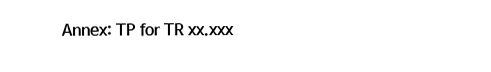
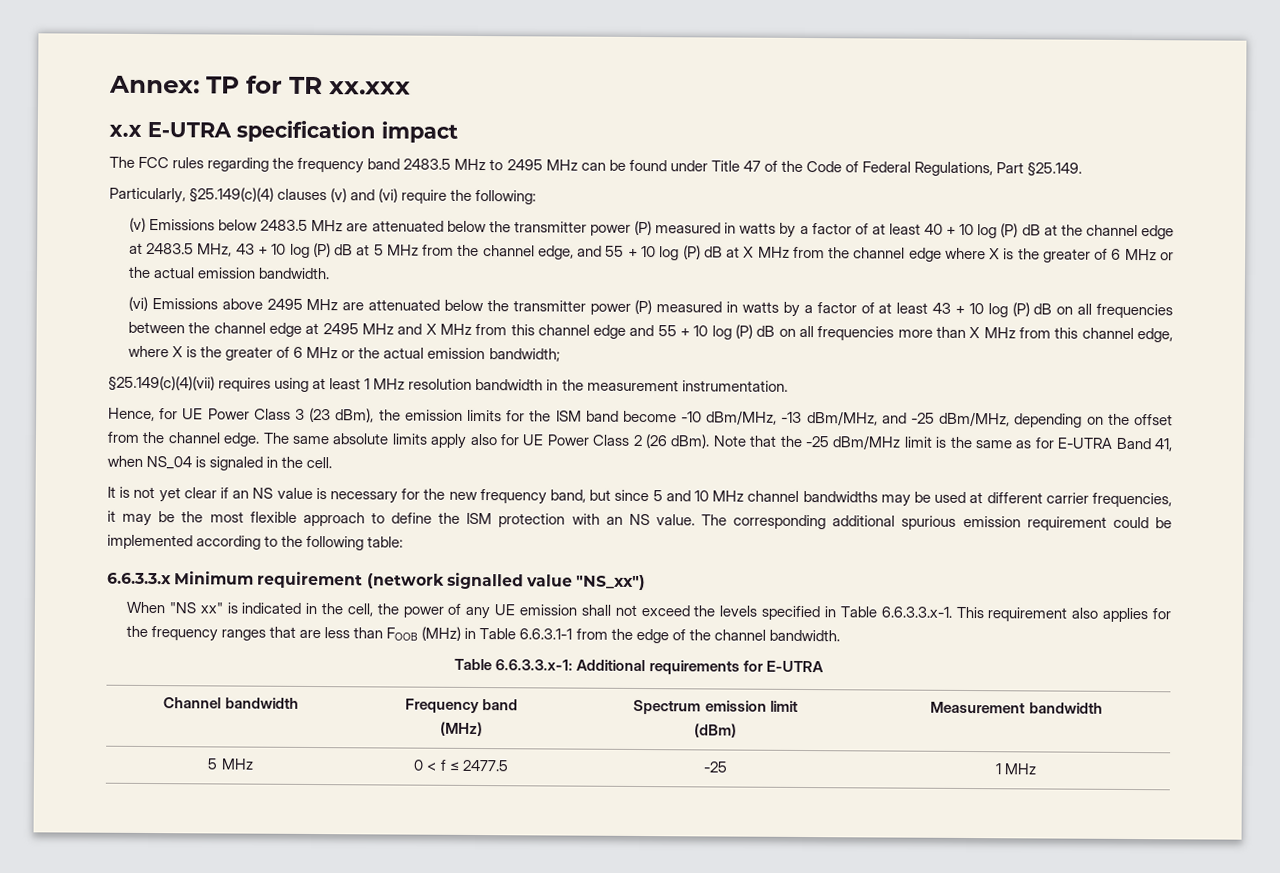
+ x.x E-UTRA specification impact
+ The FCC rules regarding the frequency band 2483.5 MHz to 2495 MHz can be found under Title 47 of the Code of Federal Regulations, Part §25.149.
+ Particularly, §25.149(c)(4) clauses (v) and (vi) require the following:
+ (v) Emissions below 2483.5 MHz are attenuated below the transmitter power (P) measured in watts by a factor of at least 40 + 10 log (P) dB at the channel edge at 2483.5 MHz, 43 + 10 log (P) dB at 5 MHz from the channel edge, and 55 + 10 log (P) dB at X MHz from the channel edge where X is the greater of 6 MHz or the actual emission bandwidth.
+ (vi) Emissions above 2495 MHz are attenuated below the transmitter power (P) measured in watts by a factor of at least 43 + 10 log (P) dB on all frequencies between the channel edge at 2495 MHz and X MHz from this channel edge and 55 + 10 log (P) dB on all frequencies more than X MHz from this channel edge, where X is the greater of 6 MHz or the actual emission bandwidth;
+ §25.149(c)(4)(vii) requires using at least 1 MHz resolution bandwidth in the measurement instrumentation.
+ Hence, for UE Power Class 3 (23 dBm), the emission limits for the ISM band become -10 dBm/MHz, -13 dBm/MHz, and -25 dBm/MHz, depending on the offset from the channel edge. The same absolute limits apply also for UE Power Class 2 (26 dBm). Note that the -25 dBm/MHz limit is the same as for E-UTRA Band 41, when NS_04 is signaled in the cell.
+ It is not yet clear if an NS value is necessary for the new frequency band, but since 5 and 10 MHz channel bandwidths may be used at different carrier frequencies, it may be the most flexible approach to define the ISM protection with an NS value. The corresponding additional spurious emission requirement could be implemented according to the following table:
+ 6.6.3.3.x Minimum requirement (network signalled value "NS_xx")
+ When "NS xx" is indicated in the cell, the power of any UE emission shall not exceed the levels specified in Table 6.6.3.3.x-1. This requirement also applies for the frequency ranges that are less than FOOB (MHz) in Table 6.6.3.1-1 from the edge of the channel bandwidth.
+ Table 6.6.3.3.x-1: Additional requirements for E-UTRA
+ Channel bandwidth | Frequency band
+ (MHz) | Spectrum emission limit
+ (dBm) | Measurement bandwidth
+ 5 MHz | 0 < f ≤ 2477.5 | -25 | 1 MHz

